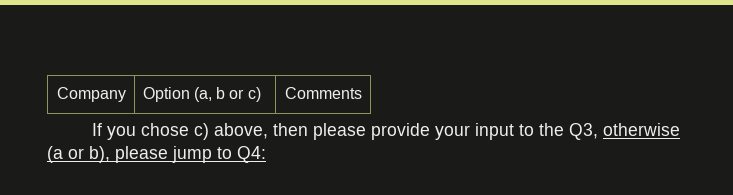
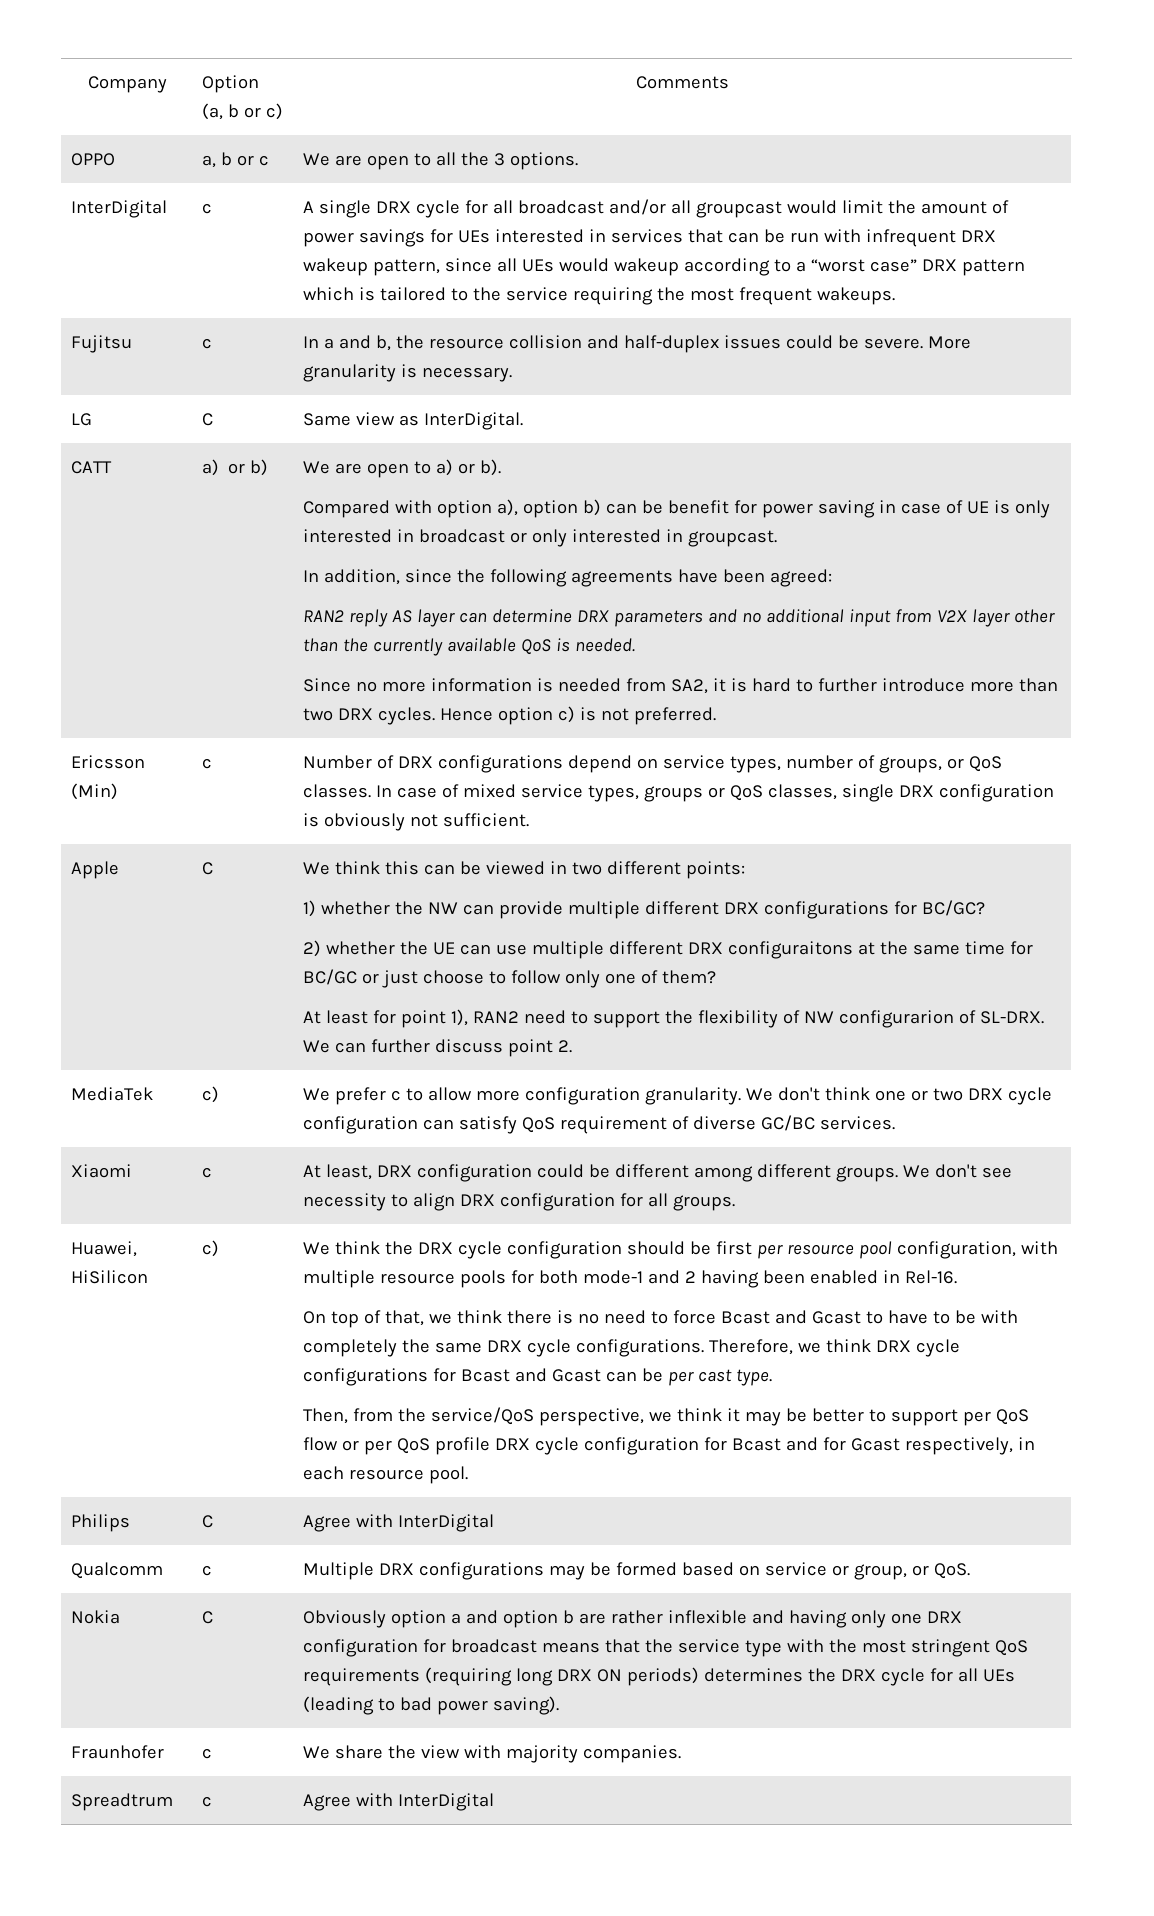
- If you chose c) above, then please provide your input to the Q3, otherwise (a or b), please jump to Q4:
+ OPPO | a, b or c | We are open to all the 3 options.
+ InterDigital | c | A single DRX cycle for all broadcast and/or all groupcast would limit the amount of power savings for UEs interested in services that can be run with infrequent DRX wakeup pattern, since all UEs would wakeup according to a “worst case” DRX pattern which is tailored to the service requiring the most frequent wakeups.
+ Fujitsu | c | In a and b, the resource collision and half-duplex issues could be severe. More granularity is necessary.
+ LG | C | Same view as InterDigital.
+ CATT | a) or b) | We are open to a) or b).
+ Compared with option a), option b) can be benefit for power saving in case of UE is only interested in broadcast or only interested in groupcast.
+ In addition, since the following agreements have been agreed:
+ RAN2 reply AS layer can determine DRX parameters and no additional input from V2X layer other than the currently available QoS is needed.
+ Since no more information is needed from SA2, it is hard to further introduce more than two DRX cycles. Hence option c) is not preferred.
+ Ericsson (Min) | c | Number of DRX configurations depend on service types, number of groups, or QoS classes. In case of mixed service types, groups or QoS classes, single DRX configuration is obviously not sufficient.
+ Apple | C | We think this can be viewed in two different points:
+ 1) whether the NW can provide multiple different DRX configurations for BC/GC?
+ 2) whether the UE can use multiple different DRX configuraitons at the same time for BC/GC or just choose to follow only one of them?
+ At least for point 1), RAN2 need to support the flexibility of NW configurarion of SL-DRX. We can further discuss point 2.
+ MediaTek | c) | We prefer c to allow more configuration granularity. We don't think one or two DRX cycle configuration can satisfy QoS requirement of diverse GC/BC services.
+ Xiaomi | c | At least, DRX configuration could be different among different groups. We don't see necessity to align DRX configuration for all groups.
+ Huawei, HiSilicon | c) | We think the DRX cycle configuration should be first per resource pool configuration, with multiple resource pools for both mode-1 and 2 having been enabled in Rel-16.
+ On top of that, we think there is no need to force Bcast and Gcast to have to be with completely the same DRX cycle configurations. Therefore, we think DRX cycle configurations for Bcast and Gcast can be per cast type.
+ Then, from the service/QoS perspective, we think it may be better to support per QoS flow or per QoS profile DRX cycle configuration for Bcast and for Gcast respectively, in each resource pool.
+ Philips | C | Agree with InterDigital
+ Qualcomm | c | Multiple DRX configurations may be formed based on service or group, or QoS.
+ Nokia | C | Obviously option a and option b are rather inflexible and having only one DRX configuration for broadcast means that the service type with the most stringent QoS requirements (requiring long DRX ON periods) determines the DRX cycle for all UEs (leading to bad power saving).
+ Fraunhofer | c | We share the view with majority companies.
+ Spreadtrum | c | Agree with InterDigital

